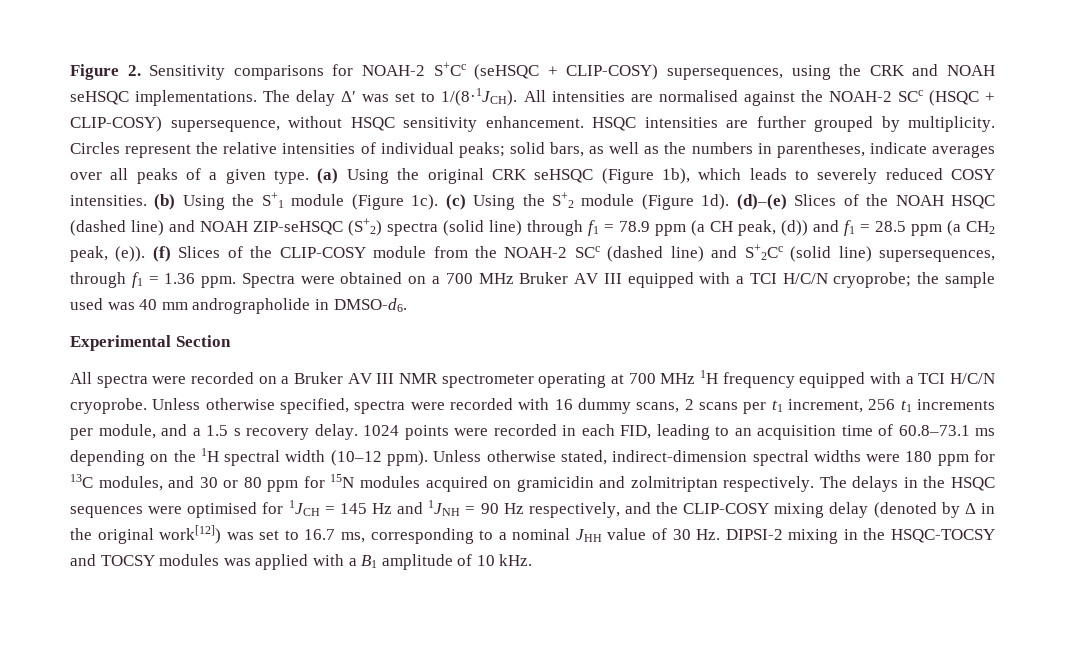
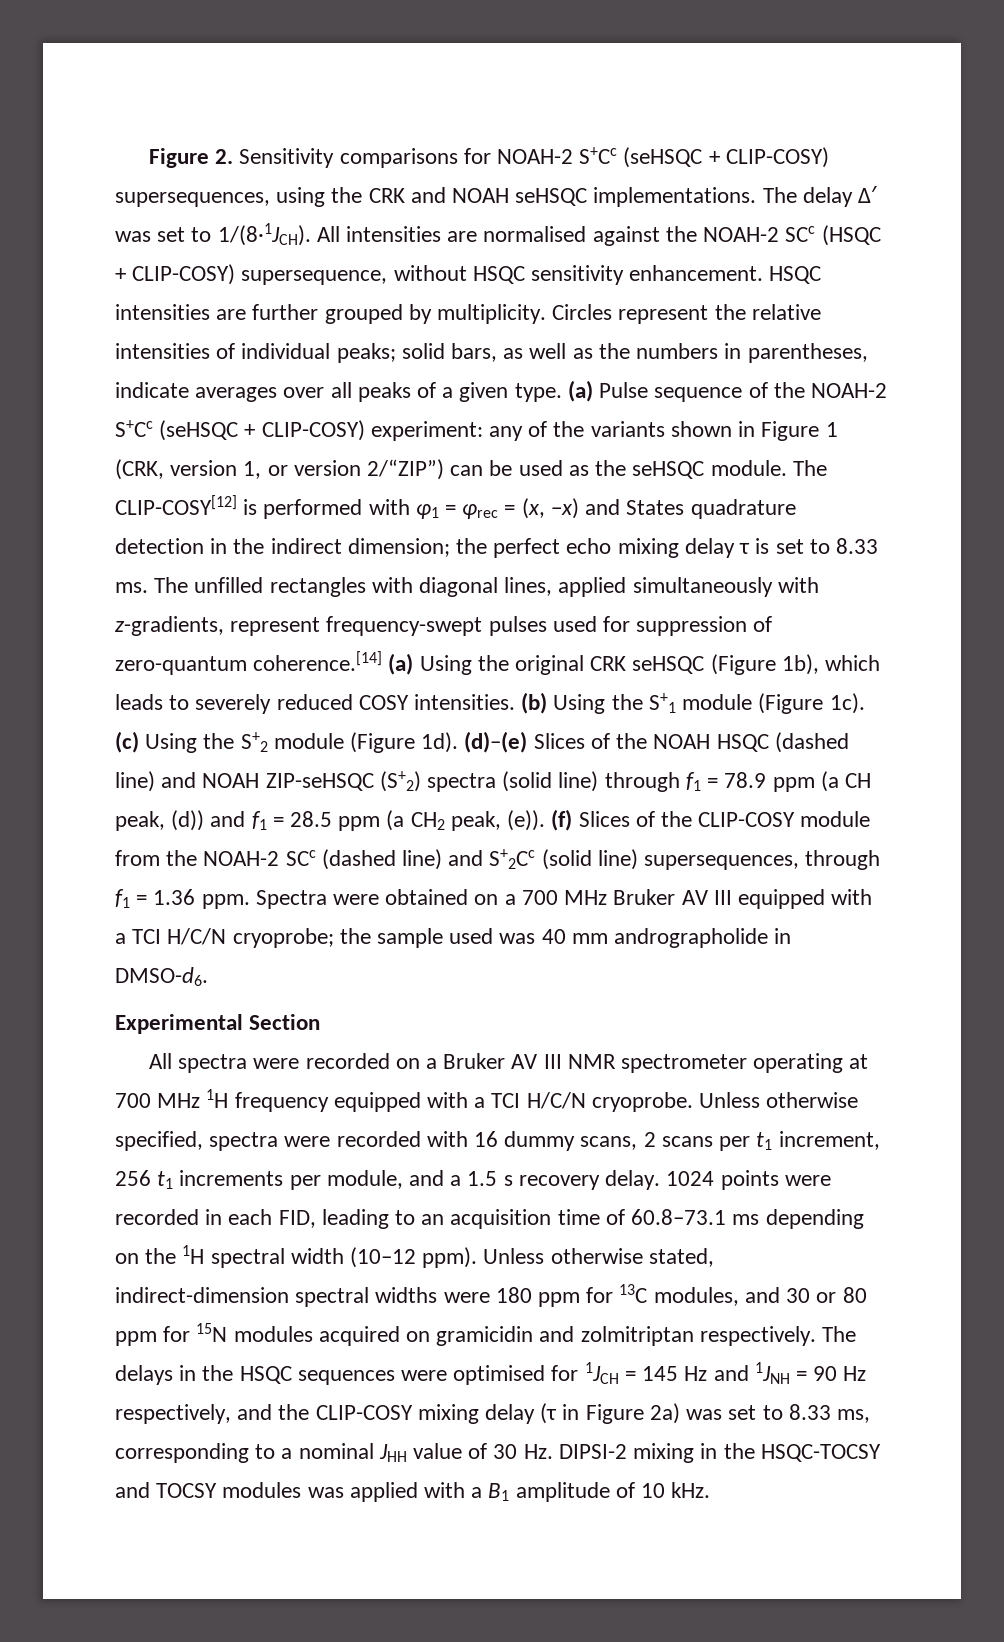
- (a) Using the original CRK seHSQC (Figure 1b), which leads to severely reduced COSY intensities.
+ (a) Pulse sequence of the NOAH-2 S+Cc (seHSQC + CLIP-COSY) experiment: any of the variants shown in Figure 1 (CRK, version 1, or version 2/“ZIP”) can be used as the seHSQC module. The CLIP-COSY[12] is performed with φ1 = φrec = (x, −x) and States quadrature detection in the indirect dimension; the perfect echo mixing delay τ is set to 8.33 ms. The unfilled rectangles with diagonal lines, applied simultaneously with z-gradients, represent frequency-swept pulses used for suppression of zero-quantum coherence.[14] (a) Using the original CRK seHSQC (Figure 1b), which leads to severely reduced COSY intensities.
- The delays in the HSQC sequences were optimised for 1JCH = 145 Hz and 1JNH = 90 Hz respectively, and the CLIP-COSY mixing delay (denoted by Δ in the original work[12]) was set to 16.7 ms, corresponding to a nominal JHH value of 30 Hz. DIPSI-2 mixing in the HSQC-TOCSY and TOCSY modules was applied with a B1 amplitude of 10 kHz.
+ The delays in the HSQC sequences were optimised for 1JCH = 145 Hz and 1JNH = 90 Hz respectively, and the CLIP-COSY mixing delay (τ in Figure 2a) was set to 8.33 ms, corresponding to a nominal JHH value of 30 Hz. DIPSI-2 mixing in the HSQC-TOCSY and TOCSY modules was applied with a B1 amplitude of 10 kHz.

